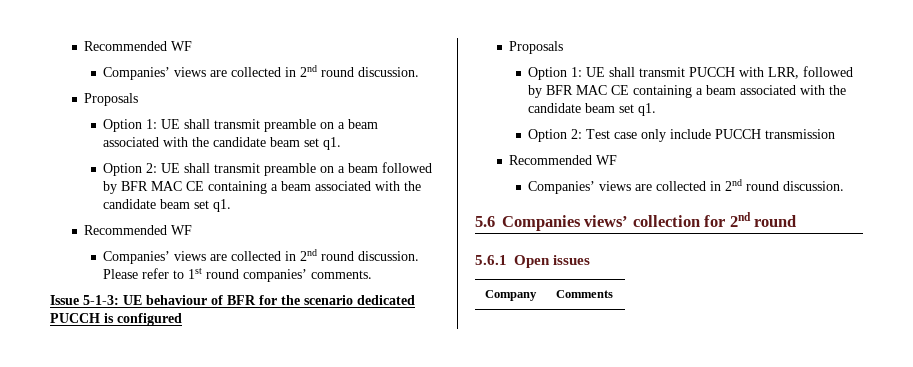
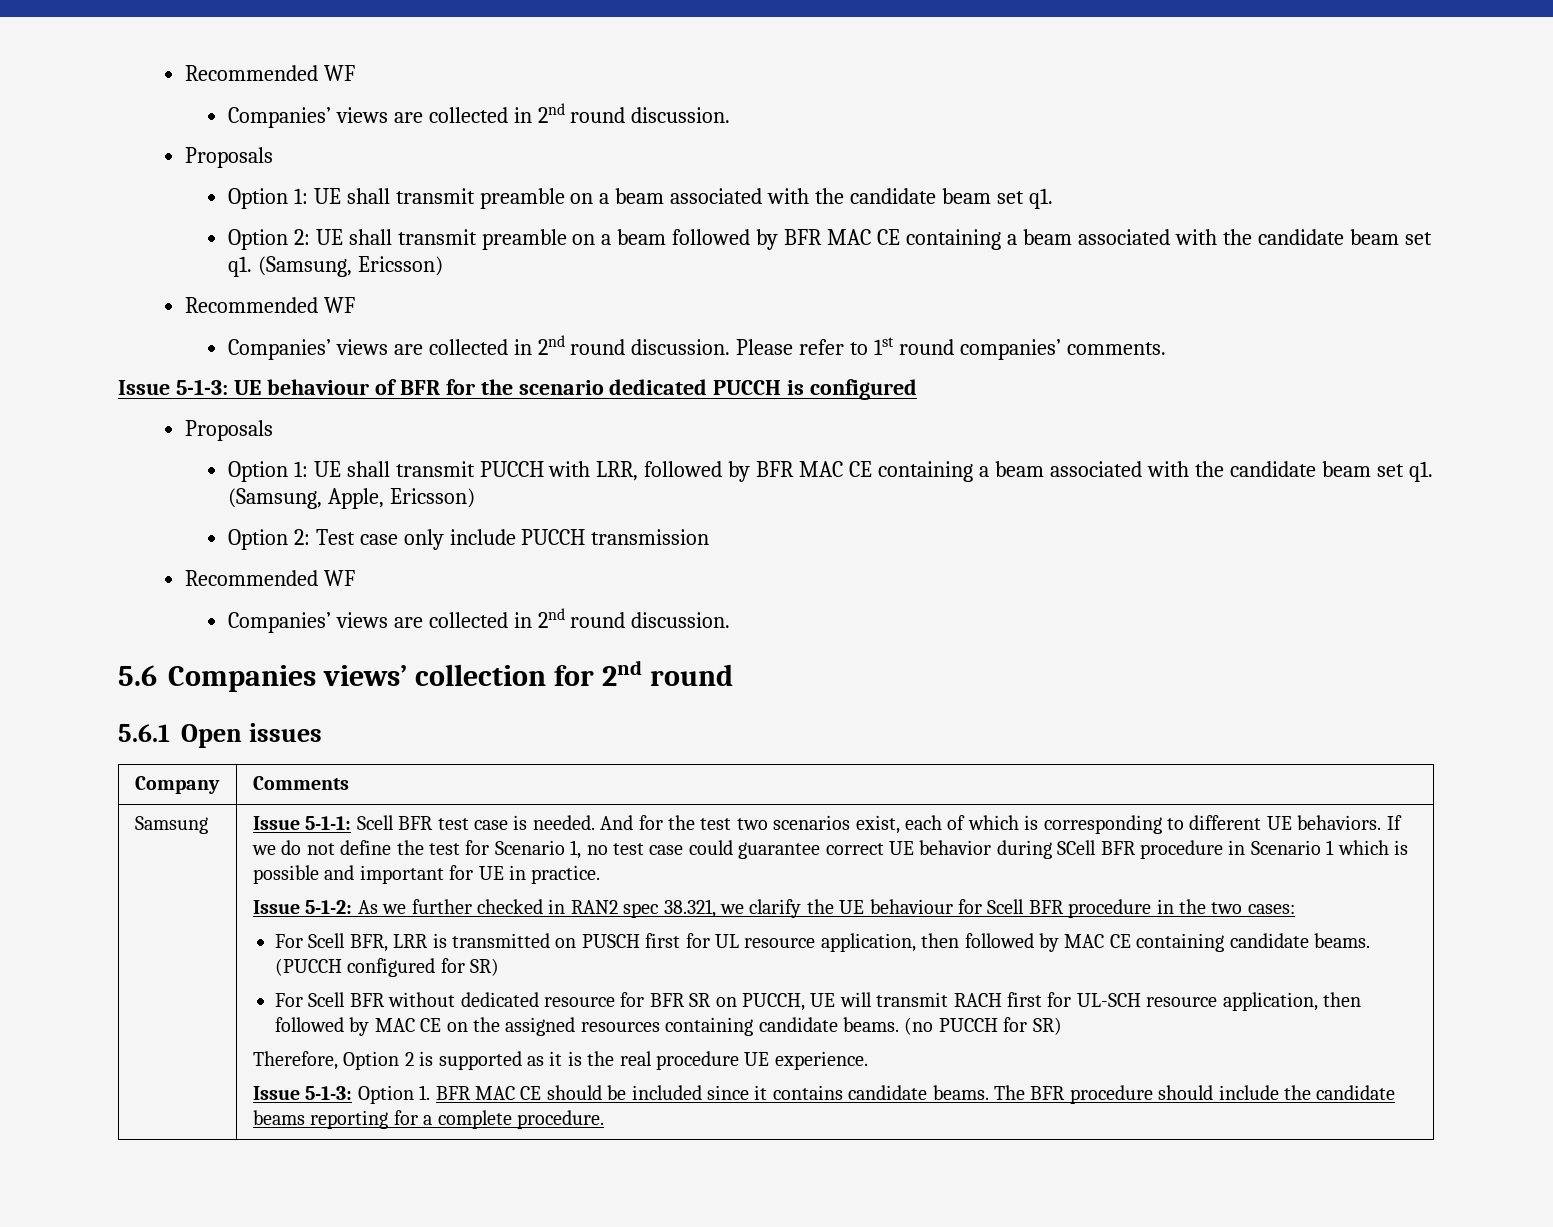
+ (Samsung, Ericsson)
+ (Samsung, Apple, Ericsson)
+ Samsung | Issue 5-1-1: Scell BFR test case is needed. And for the test two scenarios exist, each of which is corresponding to different UE behaviors. If we do not define the test for Scenario 1, no test case could guarantee correct UE behavior during SCell BFR procedure in Scenario 1 which is possible and important for UE in practice.
+ Issue 5-1-2: As we further checked in RAN2 spec 38.321, we clarify the UE behaviour for Scell BFR procedure in the two cases:
+ For Scell BFR, LRR is transmitted on PUSCH first for UL resource application, then followed by MAC CE containing candidate beams. (PUCCH configured for SR)
+ For Scell BFR without dedicated resource for BFR SR on PUCCH, UE will transmit RACH first for UL-SCH resource application, then followed by MAC CE on the assigned resources containing candidate beams. (no PUCCH for SR)
+ Therefore, Option 2 is supported as it is the real procedure UE experience.
+ Issue 5-1-3: Option 1. BFR MAC CE should be included since it contains candidate beams. The BFR procedure should include the candidate beams reporting for a complete procedure.

